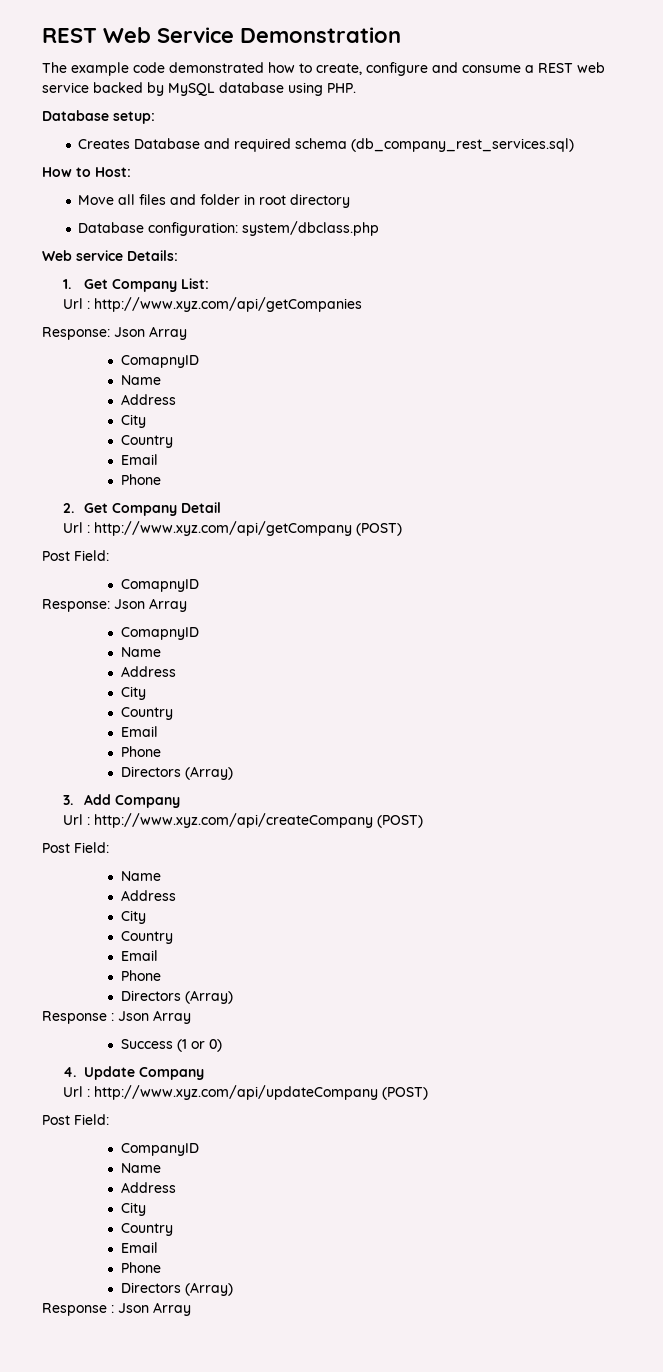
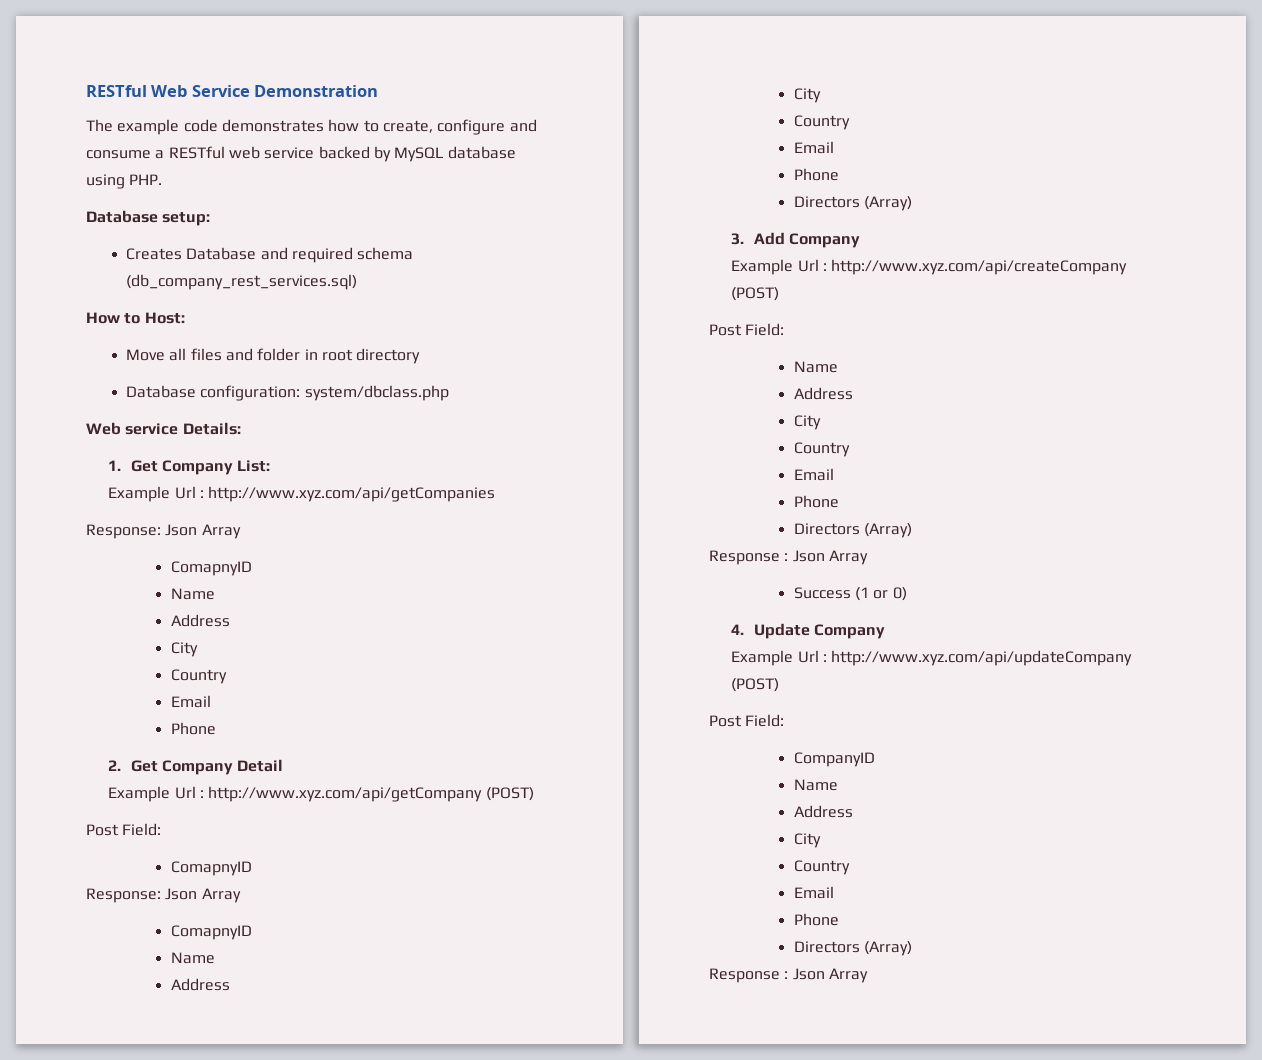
- REST Web Service Demonstration
+ RESTful Web Service Demonstration
- The example code demonstrated how to create, configure and consume a REST web service backed by MySQL database using PHP.
+ The example code demonstrates how to create, configure and consume a RESTful web service backed by MySQL database using PHP.
- Url : http://www.xyz.com/api/getCompanies
+ Example Url : http://www.xyz.com/api/getCompanies
- Url : http://www.xyz.com/api/getCompany (POST)
+ Example Url : http://www.xyz.com/api/getCompany (POST)
- Url : http://www.xyz.com/api/createCompany (POST)
+ Example Url : http://www.xyz.com/api/createCompany (POST)
- Url : http://www.xyz.com/api/updateCompany (POST)
+ Example Url : http://www.xyz.com/api/updateCompany (POST)

